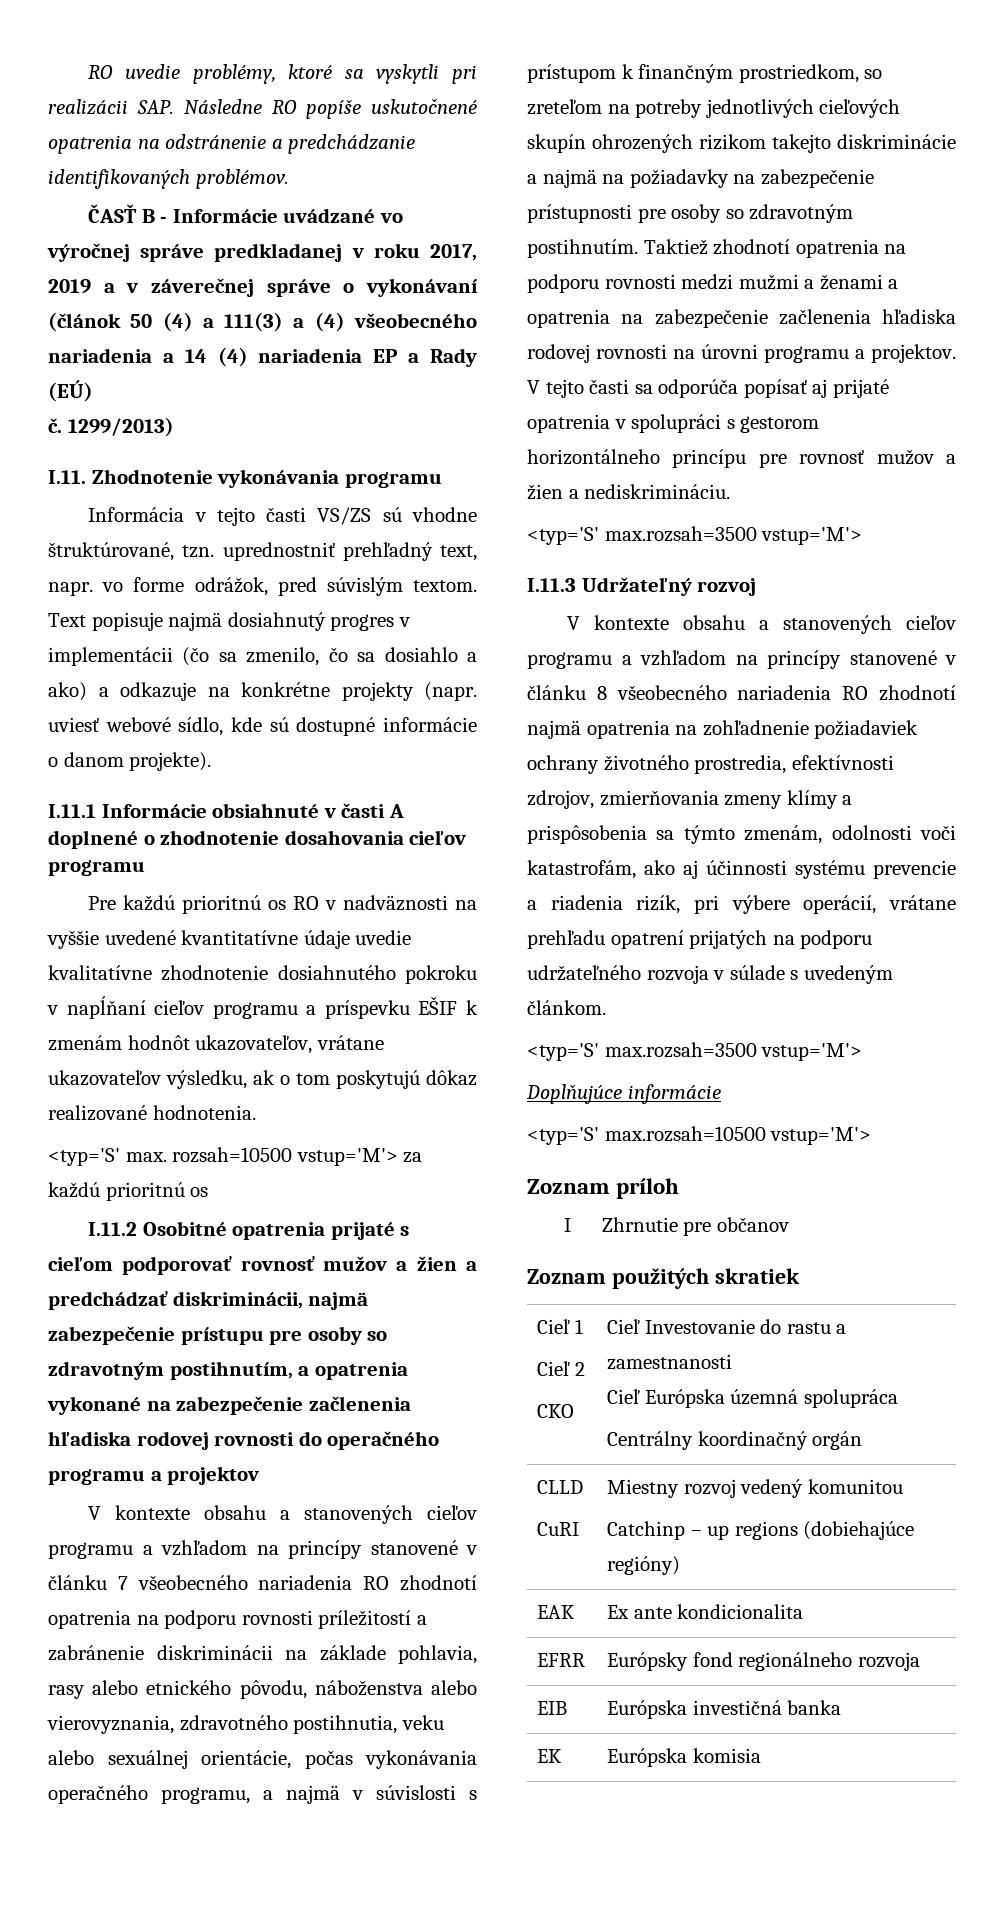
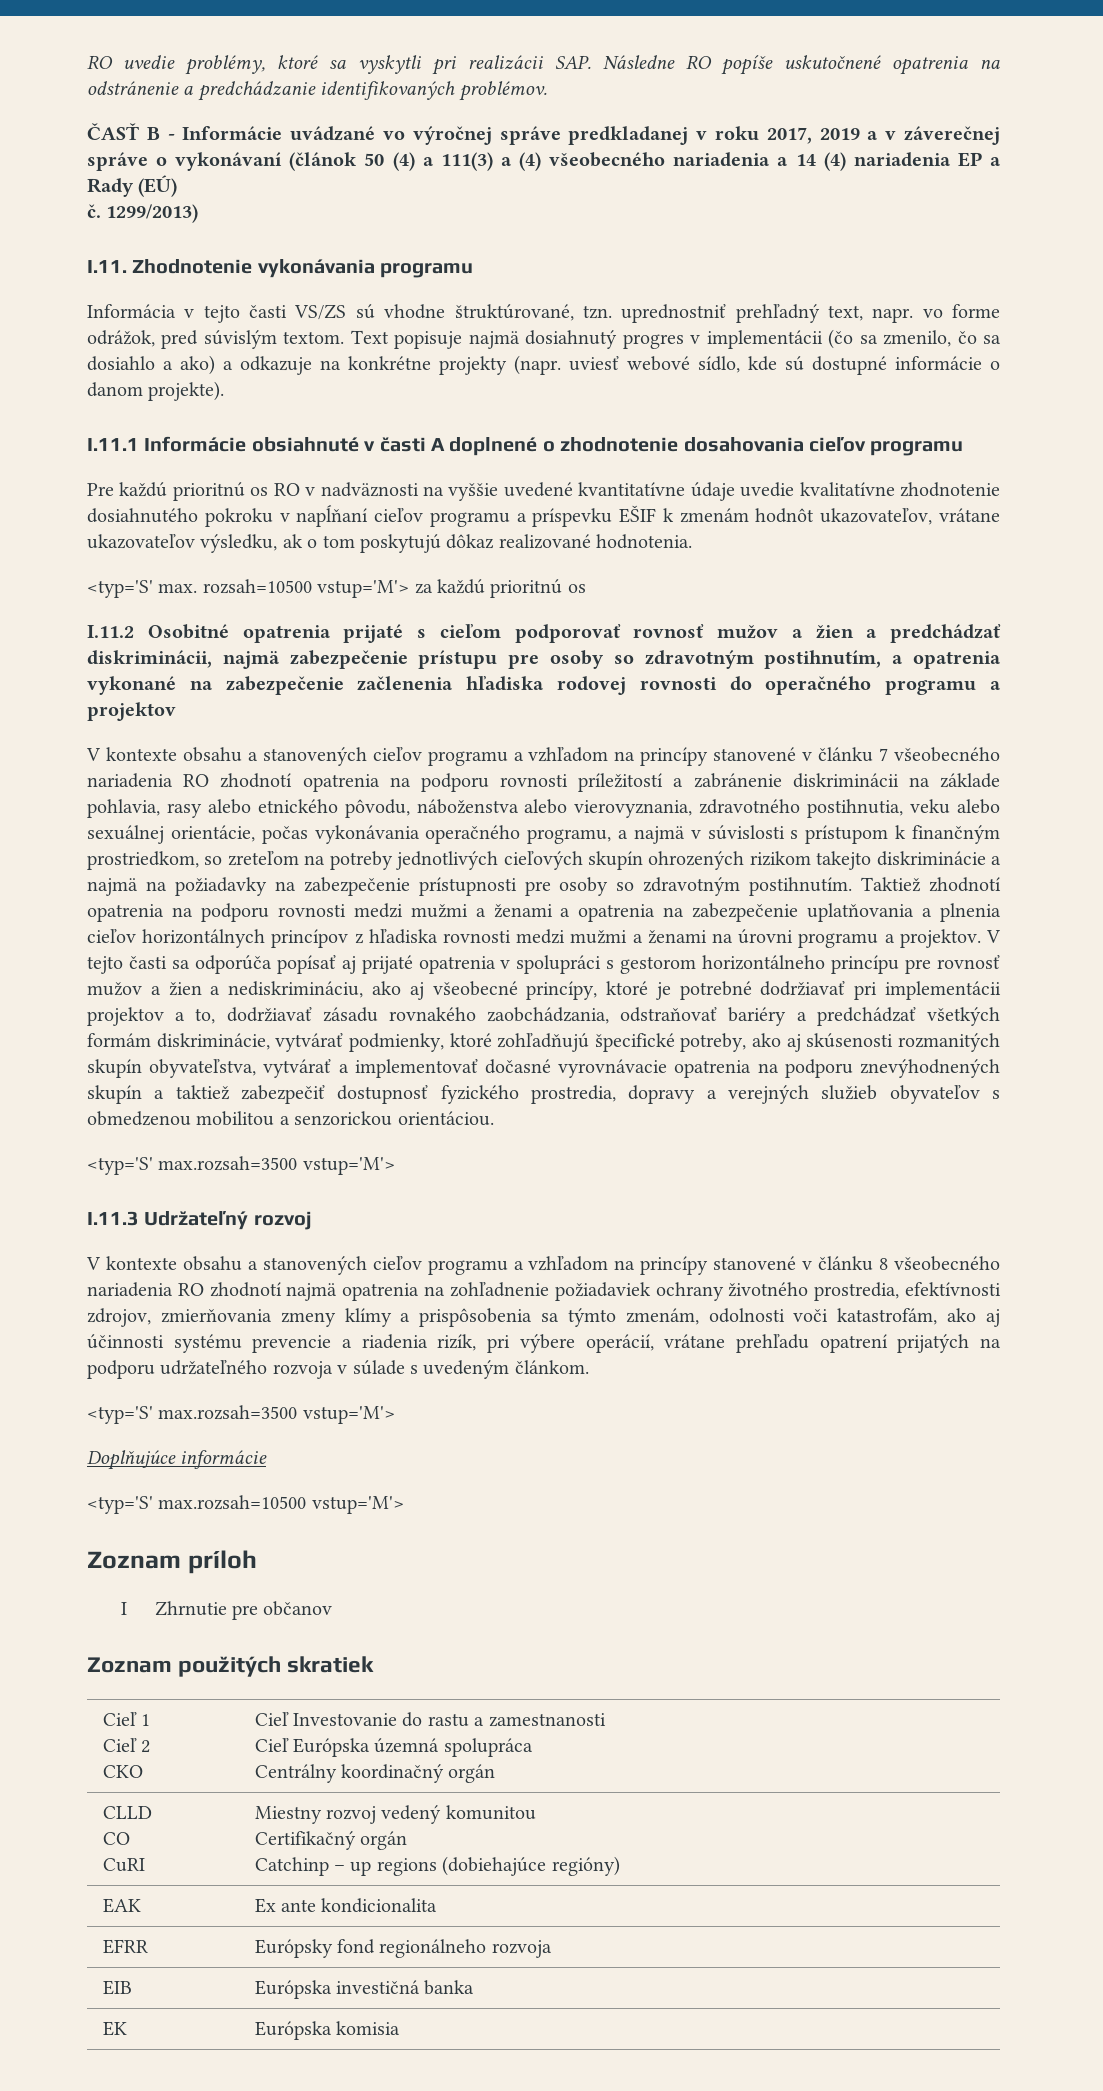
- Taktiež zhodnotí opatrenia na podporu rovnosti medzi mužmi a ženami a opatrenia na zabezpečenie začlenenia hľadiska rodovej rovnosti na úrovni programu a projektov.
+ Taktiež zhodnotí opatrenia na podporu rovnosti medzi mužmi a ženami a opatrenia na zabezpečenie uplatňovania a plnenia cieľov horizontálnych princípov z hľadiska rovnosti medzi mužmi a ženami na úrovni programu a projektov.
- V tejto časti sa odporúča popísať aj prijaté opatrenia v spolupráci s gestorom horizontálneho princípu pre rovnosť mužov a žien a nediskrimináciu.
+ V tejto časti sa odporúča popísať aj prijaté opatrenia v spolupráci s gestorom horizontálneho princípu pre rovnosť mužov a žien a nediskrimináciu, ako aj všeobecné princípy, ktoré je potrebné dodržiavať pri implementácii projektov a to, dodržiavať zásadu rovnakého zaobchádzania, odstraňovať bariéry a predchádzať všetkých formám diskriminácie, vytvárať podmienky, ktoré zohľadňujú špecifické potreby, ako aj skúsenosti rozmanitých skupín obyvateľstva, vytvárať a implementovať dočasné vyrovnávacie opatrenia na podporu znevýhodnených skupín a taktiež zabezpečiť dostupnosť fyzického prostredia, dopravy a verejných služieb obyvateľov s obmedzenou mobilitou a senzorickou orientáciou.
  CLLD
+ CO
  CuRI | Miestny rozvoj vedený komunitou
+ Certifikačný orgán

